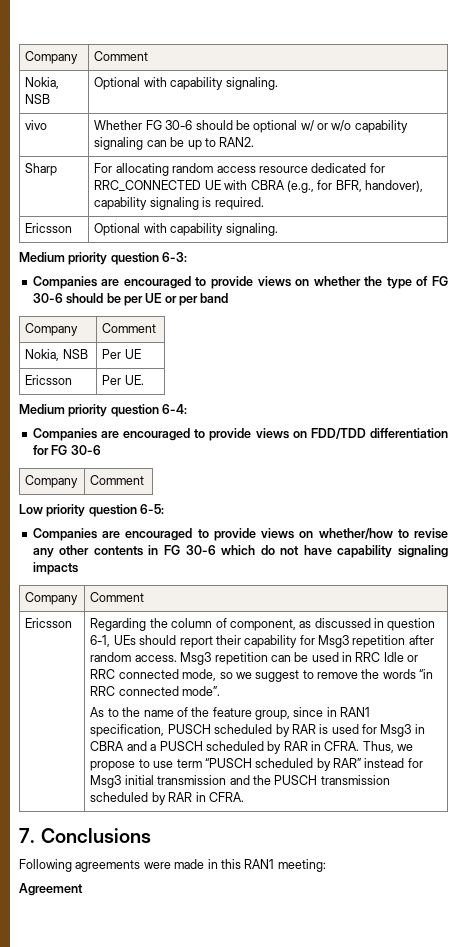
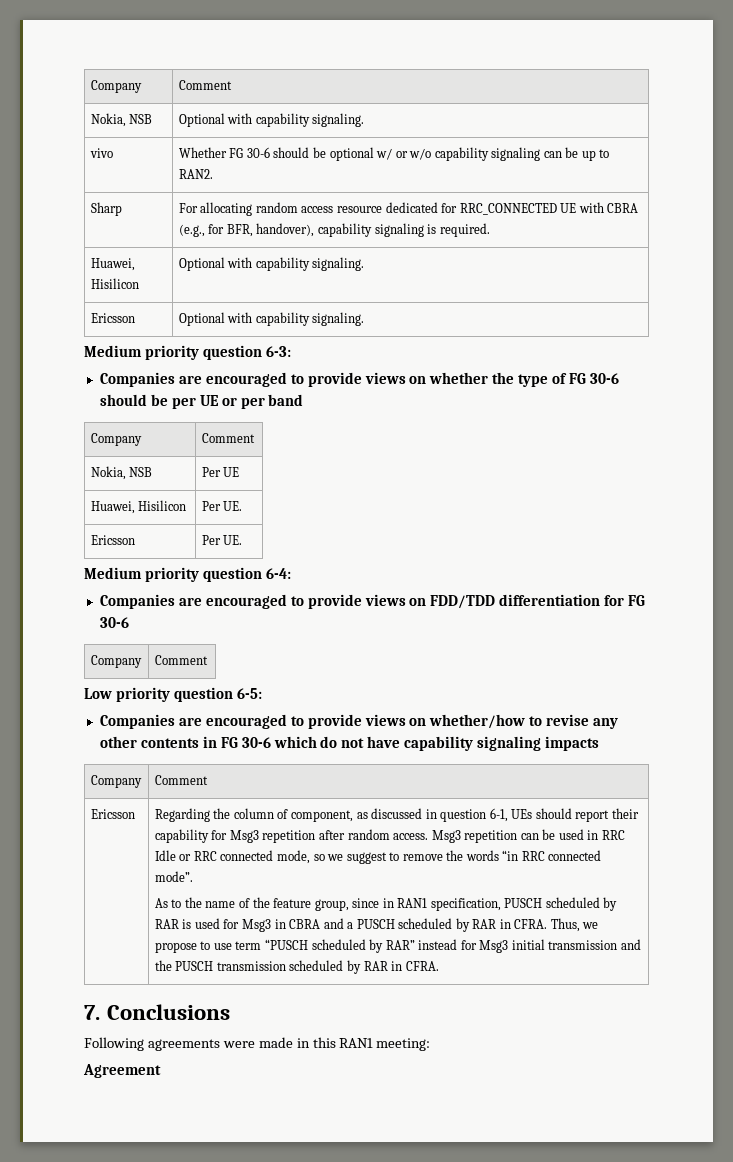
+ Huawei, Hisilicon | Optional with capability signaling.
+ Huawei, Hisilicon | Per UE.

